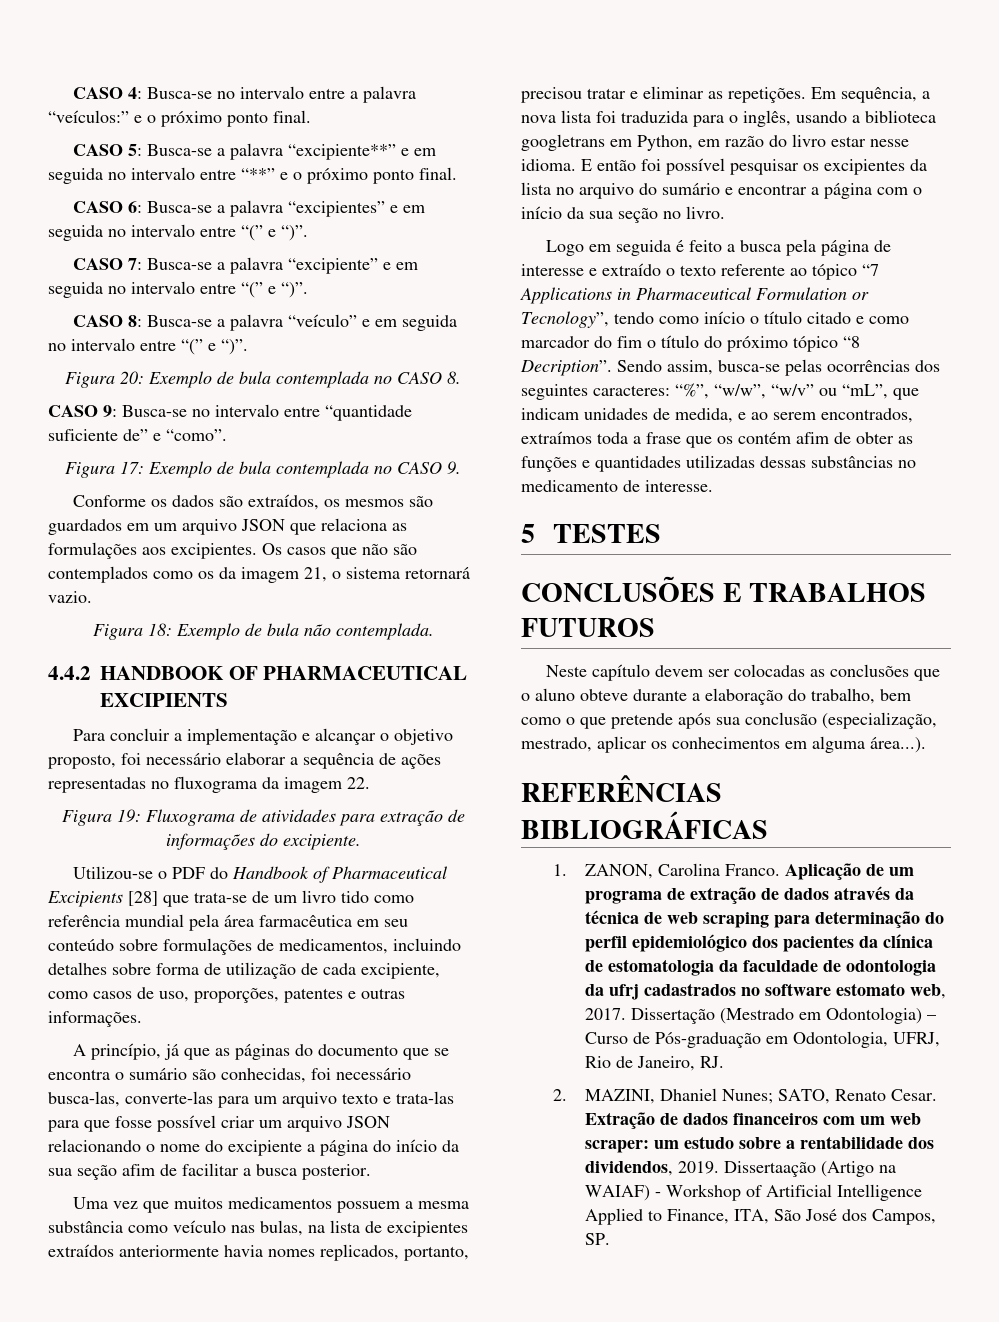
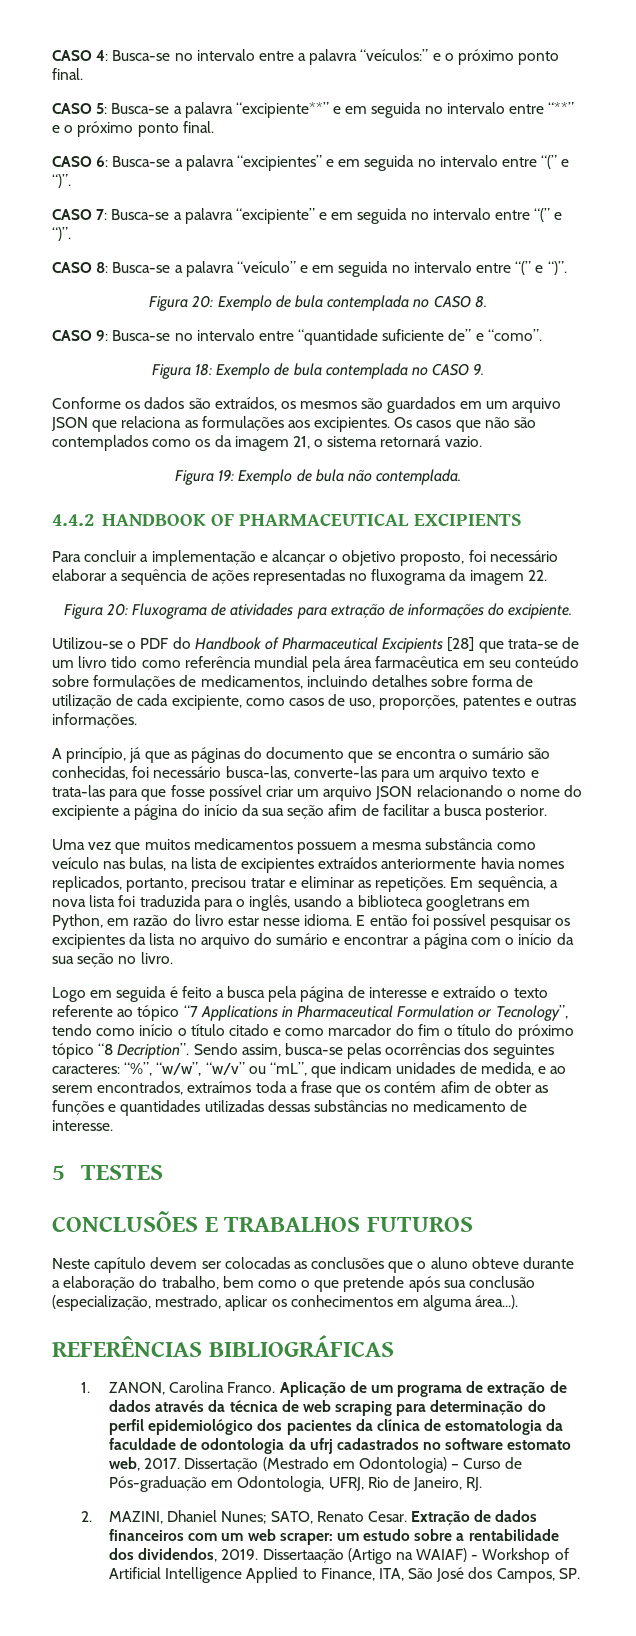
- Figura 17: Exemplo de bula contemplada no CASO 9.
+ Figura 18: Exemplo de bula contemplada no CASO 9.
- Figura 18: Exemplo de bula não contemplada.
+ Figura 19: Exemplo de bula não contemplada.
- Figura 19: Fluxograma de atividades para extração de informações do excipiente.
+ Figura 20: Fluxograma de atividades para extração de informações do excipiente.

